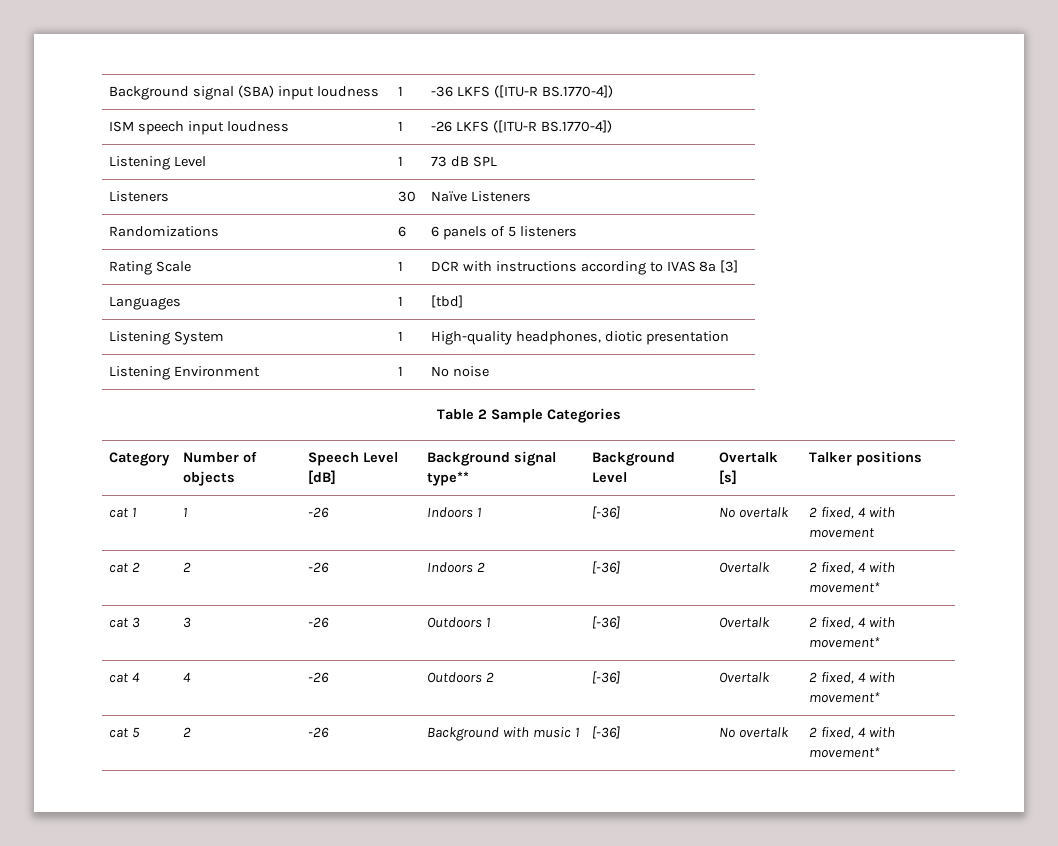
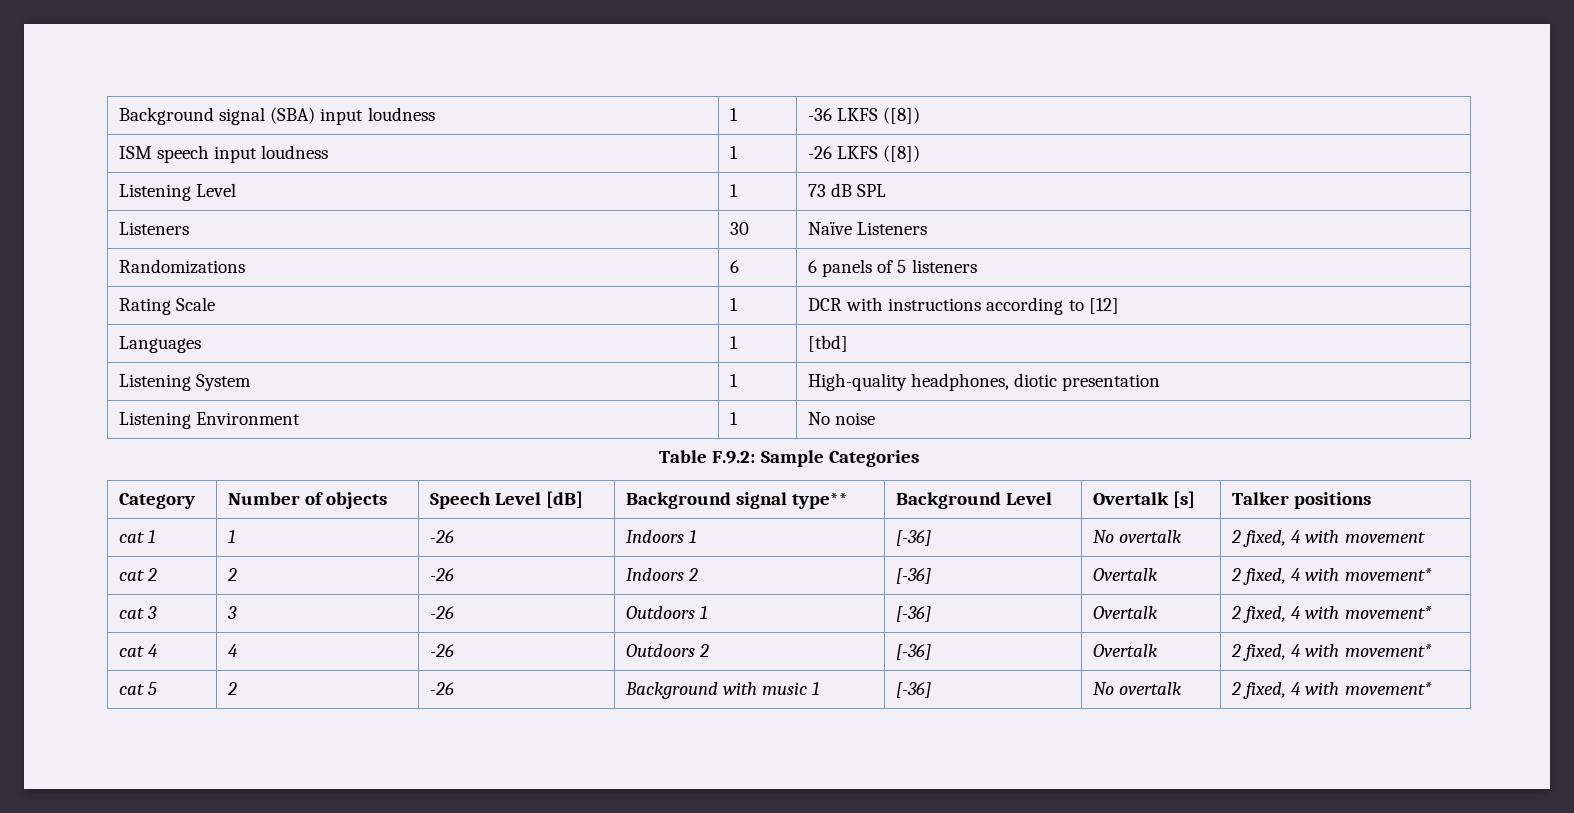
- Background signal (SBA) input loudness | 1 | -36 LKFS ([ITU-R BS.1770-4])
+ Background signal (SBA) input loudness | 1 | -36 LKFS ([8])
- ISM speech input loudness | 1 | -26 LKFS ([ITU-R BS.1770-4])
+ ISM speech input loudness | 1 | -26 LKFS ([8])
- Rating Scale | 1 | DCR with instructions according to IVAS 8a [3]
+ Rating Scale | 1 | DCR with instructions according to [12]
- Table 2 Sample Categories
+ Table F.9.2: Sample Categories

